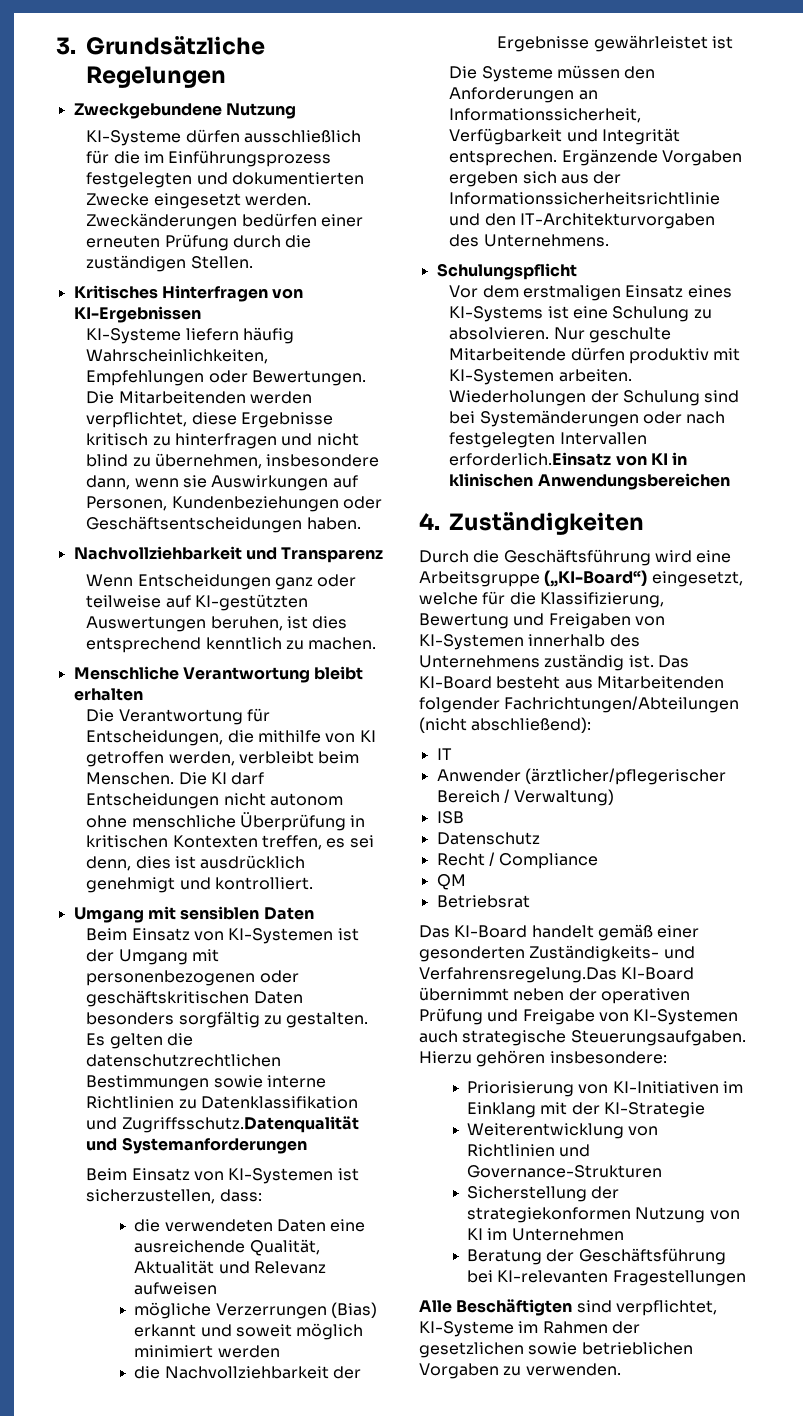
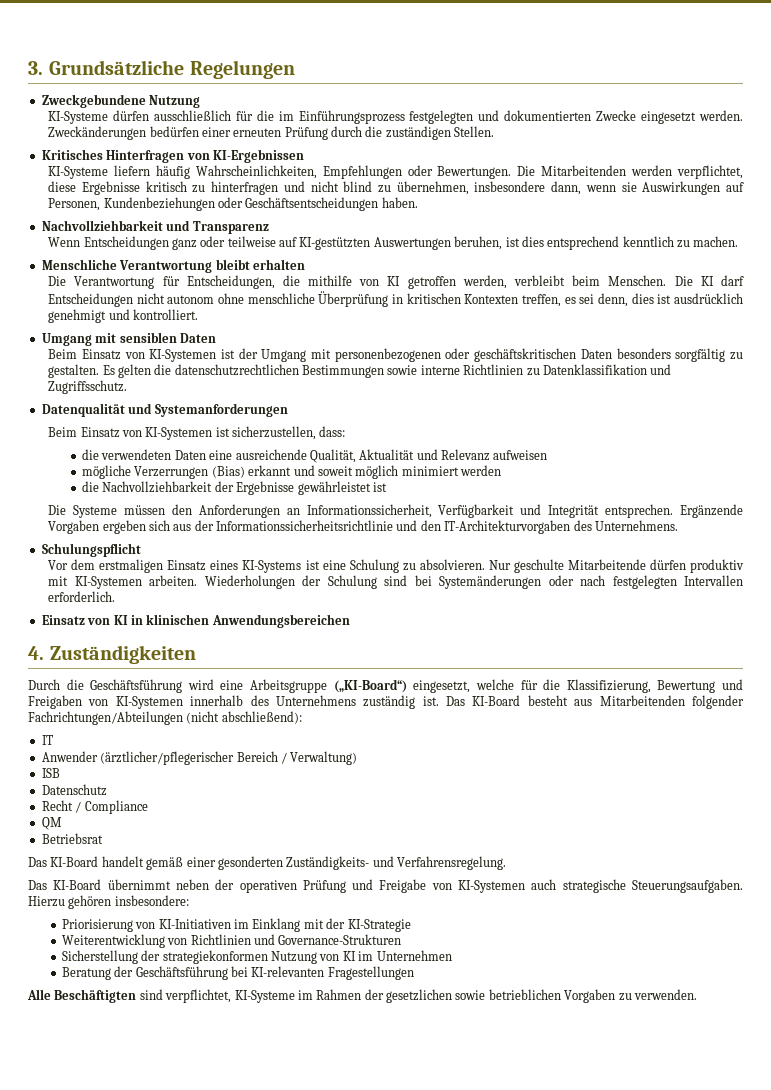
- Es gelten die datenschutzrechtlichen Bestimmungen sowie interne Richtlinien zu Datenklassifikation und Zugriffsschutz.Datenqualität und Systemanforderungen
+ Es gelten die datenschutzrechtlichen Bestimmungen sowie interne Richtlinien zu Datenklassifikation und Zugriffsschutz.
+ Datenqualität und Systemanforderungen
- Wiederholungen der Schulung sind bei Systemänderungen oder nach festgelegten Intervallen erforderlich.Einsatz von KI in klinischen Anwendungsbereichen
+ Wiederholungen der Schulung sind bei Systemänderungen oder nach festgelegten Intervallen erforderlich.
+ Einsatz von KI in klinischen Anwendungsbereichen
- Das KI-Board handelt gemäß einer gesonderten Zuständigkeits- und Verfahrensregelung.Das KI-Board übernimmt neben der operativen Prüfung und Freigabe von KI-Systemen auch strategische Steuerungsaufgaben.
+ Das KI-Board handelt gemäß einer gesonderten Zuständigkeits- und Verfahrensregelung.
+ Das KI-Board übernimmt neben der operativen Prüfung und Freigabe von KI-Systemen auch strategische Steuerungsaufgaben.

